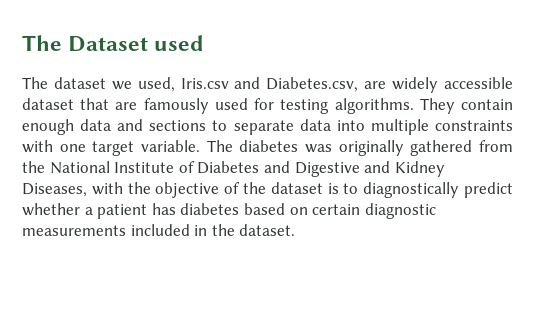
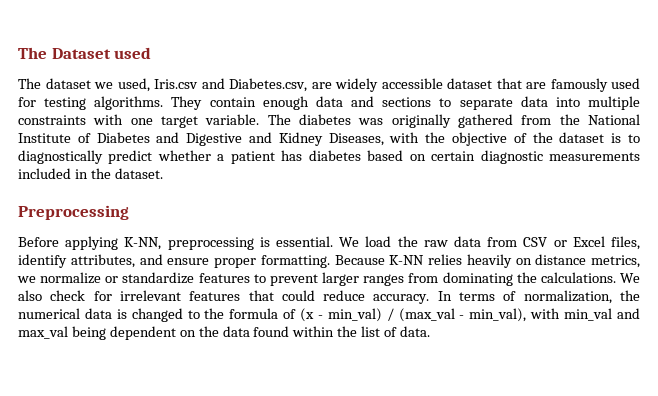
+ Preprocessing
+ Before applying K-NN, preprocessing is essential. We load the raw data from CSV or Excel files, identify attributes, and ensure proper formatting. Because K-NN relies heavily on distance metrics, we normalize or standardize features to prevent larger ranges from dominating the calculations. We also check for irrelevant features that could reduce accuracy. In terms of normalization, the numerical data is changed to the formula of (x - min_val) / (max_val - min_val), with min_val and max_val being dependent on the data found within the list of data.

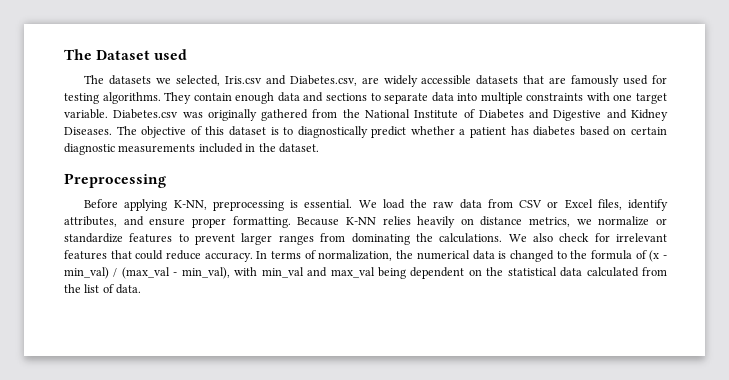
- The dataset we used, Iris.csv and Diabetes.csv, are widely accessible dataset that are famously used for testing algorithms.
+ The datasets we selected, Iris.csv and Diabetes.csv, are widely accessible datasets that are famously used for testing algorithms.
- The diabetes was originally gathered from the National Institute of Diabetes and Digestive and Kidney Diseases, with the objective of the dataset is to diagnostically predict whether a patient has diabetes based on certain diagnostic measurements included in the dataset.
+ Diabetes.csv was originally gathered from the National Institute of Diabetes and Digestive and Kidney Diseases. The objective of this dataset is to diagnostically predict whether a patient has diabetes based on certain diagnostic measurements included in the dataset.
- In terms of normalization, the numerical data is changed to the formula of (x - min_val) / (max_val - min_val), with min_val and max_val being dependent on the data found within the list of data.
+ In terms of normalization, the numerical data is changed to the formula of (x - min_val) / (max_val - min_val), with min_val and max_val being dependent on the statistical data calculated from the list of data.

